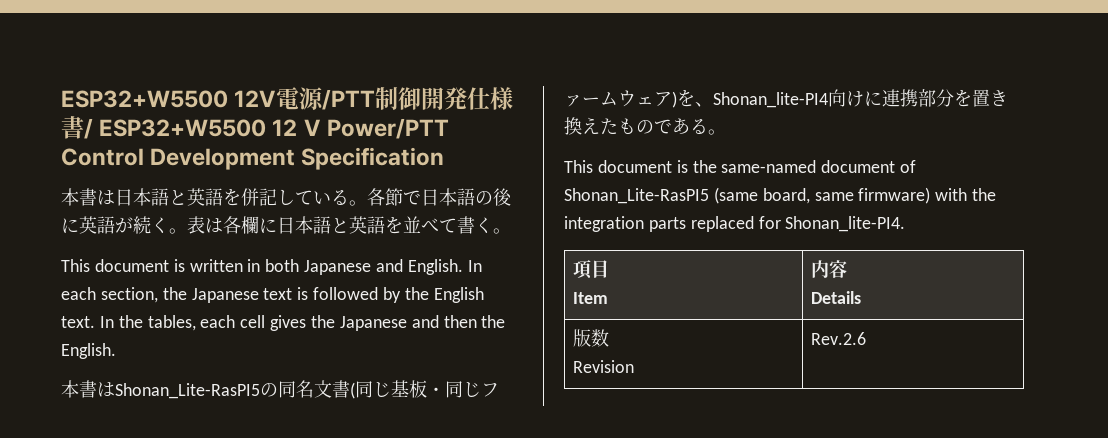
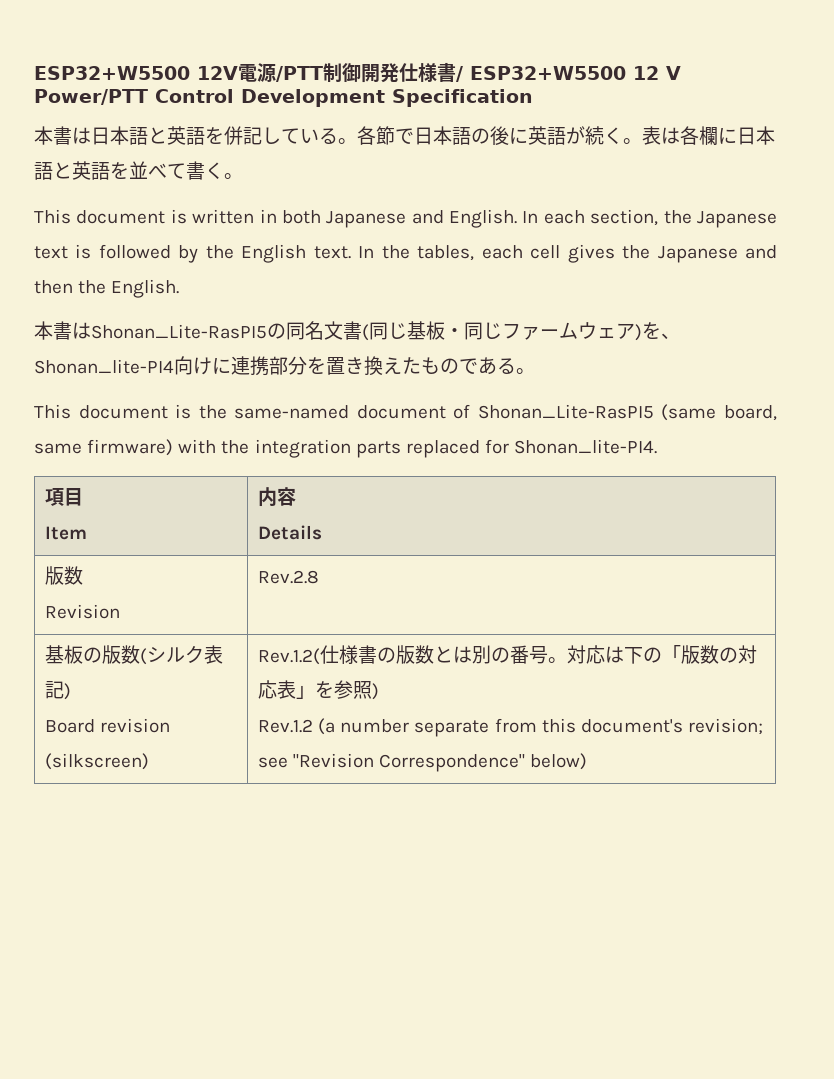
  項目
  Item | 内容
  Details
  版数
- Revision | Rev.2.6
+ Revision | Rev.2.8
+ 基板の版数(シルク表記)
+ Board revision (silkscreen) | Rev.1.2(仕様書の版数とは別の番号。対応は下の「版数の対応表」を参照)
+ Rev.1.2 (a number separate from this document's revision; see "Revision Correspondence" below)

